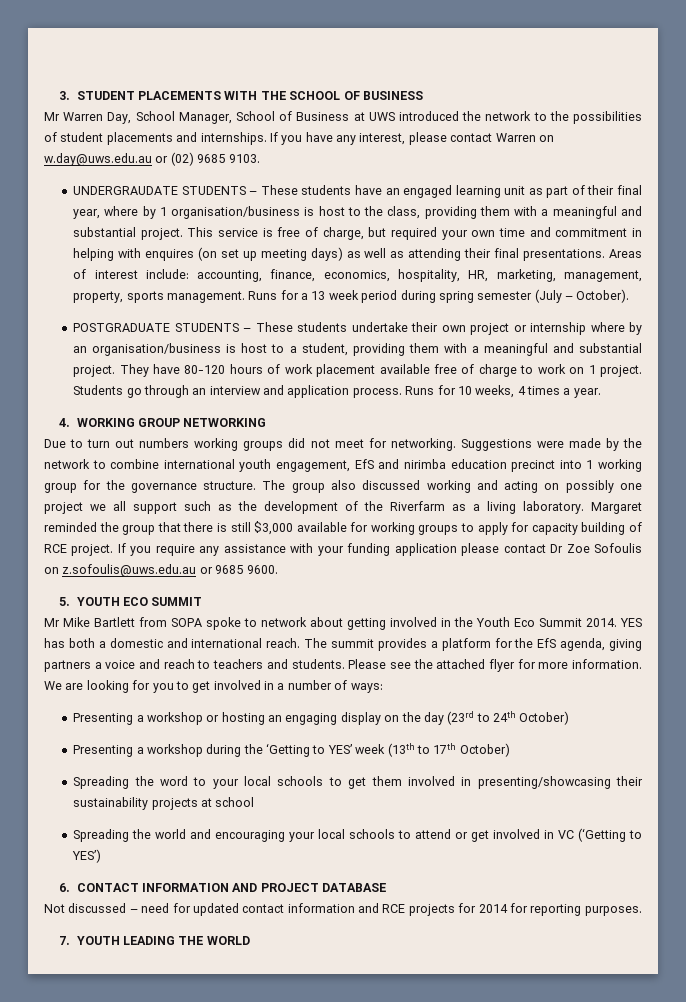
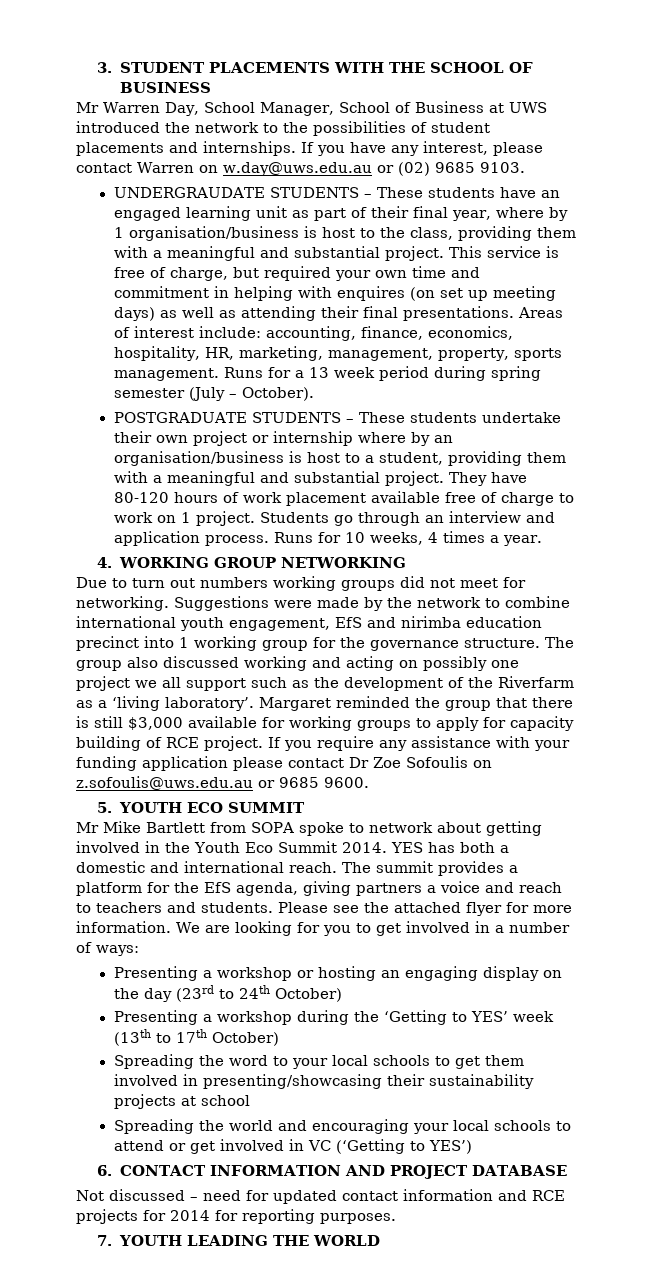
- The group also discussed working and acting on possibly one project we all support such as the development of the Riverfarm as a living laboratory.
+ The group also discussed working and acting on possibly one project we all support such as the development of the Riverfarm as a ‘living laboratory’.

